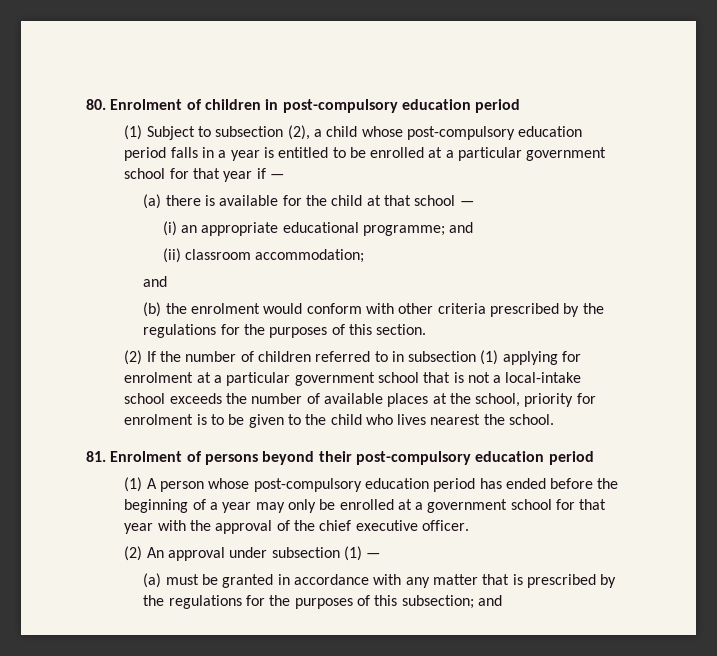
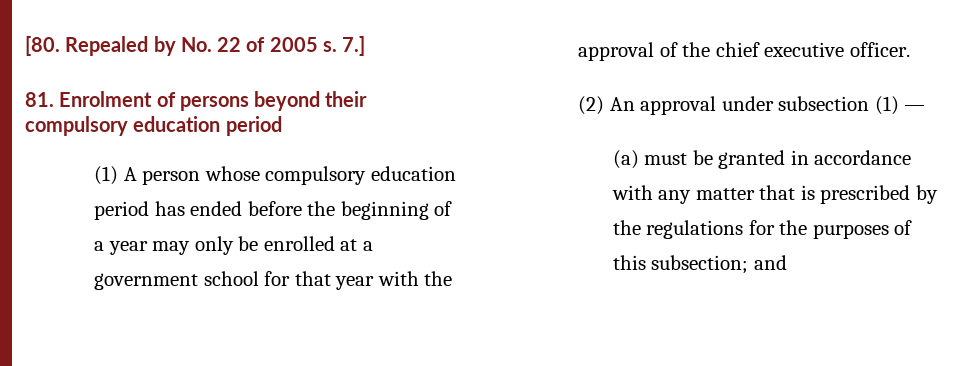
- 80. Enrolment of children in post-compulsory education period
- (1) Subject to subsection (2), a child whose post-compulsory education period falls in a year is entitled to be enrolled at a particular government school for that year if —
- (a) there is available for the child at that school —
- (i) an appropriate educational programme; and
- (ii) classroom accommodation;
- and
- (b) the enrolment would conform with other criteria prescribed by the regulations for the purposes of this section.
- (2) If the number of children referred to in subsection (1) applying for enrolment at a particular government school that is not a local-intake school exceeds the number of available places at the school, priority for enrolment is to be given to the child who lives nearest the school.
+ [80. Repealed by No. 22 of 2005 s. 7.]
- 81. Enrolment of persons beyond their post-compulsory education period
+ 81. Enrolment of persons beyond their compulsory education period
- (1) A person whose post-compulsory education period has ended before the beginning of a year may only be enrolled at a government school for that year with the approval of the chief executive officer.
+ (1) A person whose compulsory education period has ended before the beginning of a year may only be enrolled at a government school for that year with the approval of the chief executive officer.

